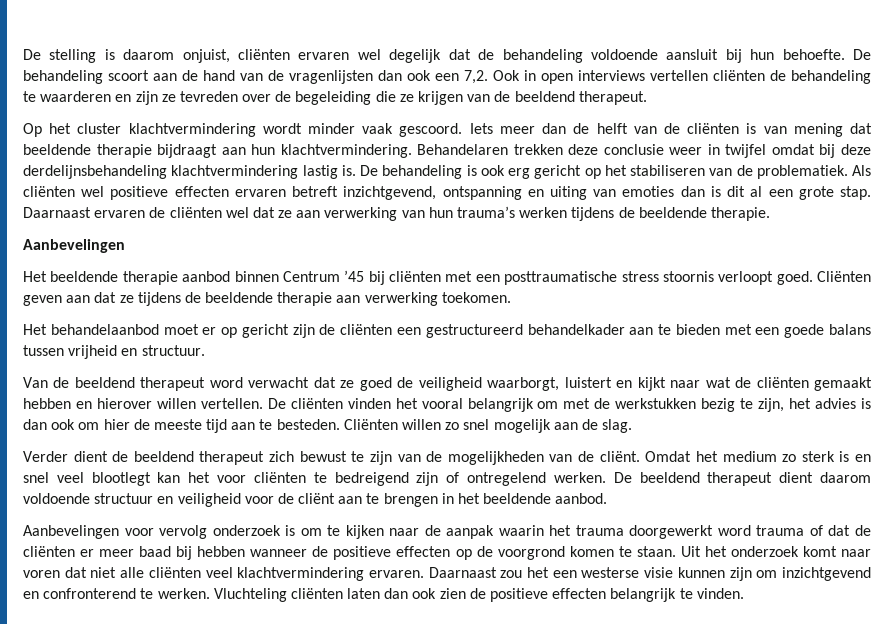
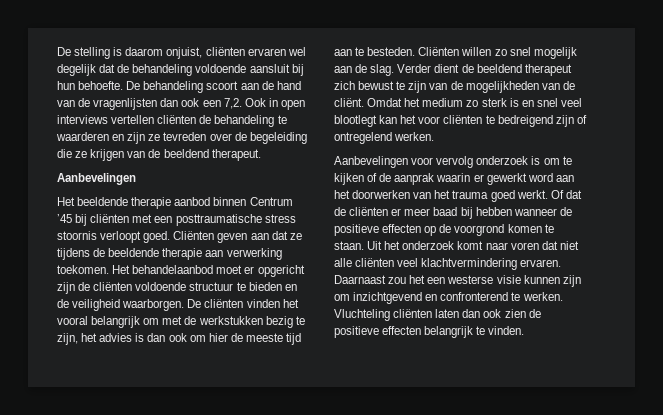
- Op het cluster klachtvermindering wordt minder vaak gescoord. Iets meer dan de helft van de cliënten is van mening dat beeldende therapie bijdraagt aan hun klachtvermindering. Behandelaren trekken deze conclusie weer in twijfel omdat bij deze derdelijnsbehandeling klachtvermindering lastig is. De behandeling is ook erg gericht op het stabiliseren van de problematiek. Als cliënten wel positieve effecten ervaren betreft inzichtgevend, ontspanning en uiting van emoties dan is dit al een grote stap. Daarnaast ervaren de cliënten wel dat ze aan verwerking van hun trauma’s werken tijdens de beeldende therapie.
- Cliënten geven aan dat ze tijdens de beeldende therapie aan verwerking toekomen.
- Het behandelaanbod moet er op gericht zijn de cliënten een gestructureerd behandelkader aan te bieden met een goede balans tussen vrijheid en structuur.
- Van de beeldend therapeut word verwacht dat ze goed de veiligheid waarborgt, luistert en kijkt naar wat de cliënten gemaakt hebben en hierover willen vertellen.
+ Cliënten geven aan dat ze tijdens de beeldende therapie aan verwerking toekomen. Het behandelaanbod moet er opgericht zijn de cliënten voldoende structuur te bieden en de veiligheid waarborgen.
- Cliënten willen zo snel mogelijk aan de slag.
- Verder dient de beeldend therapeut zich bewust te zijn van de mogelijkheden van de cliënt.
+ Cliënten willen zo snel mogelijk aan de slag. Verder dient de beeldend therapeut zich bewust te zijn van de mogelijkheden van de cliënt.
- De beeldend therapeut dient daarom voldoende structuur en veiligheid voor de cliënt aan te brengen in het beeldende aanbod.
- Aanbevelingen voor vervolg onderzoek is om te kijken naar de aanpak waarin het trauma doorgewerkt word trauma of dat de cliënten er meer baad bij hebben wanneer de positieve effecten op de voorgrond komen te staan.
+ Aanbevelingen voor vervolg onderzoek is om te kijken of de aanprak waarin er gewerkt word aan het doorwerken van het trauma goed werkt. Of dat de cliënten er meer baad bij hebben wanneer de positieve effecten op de voorgrond komen te staan.

